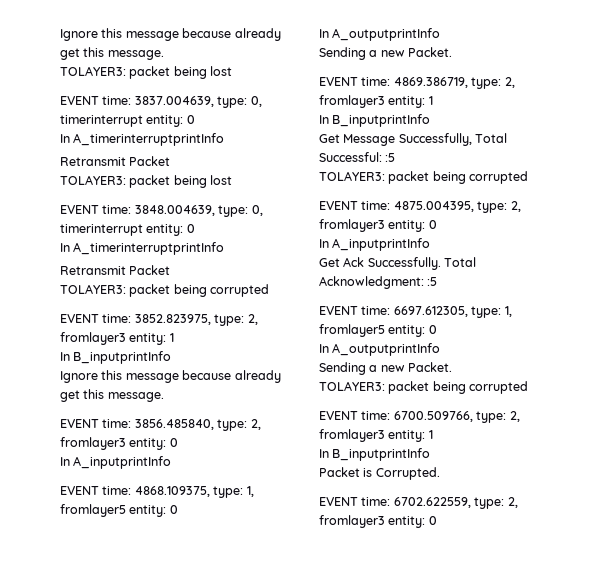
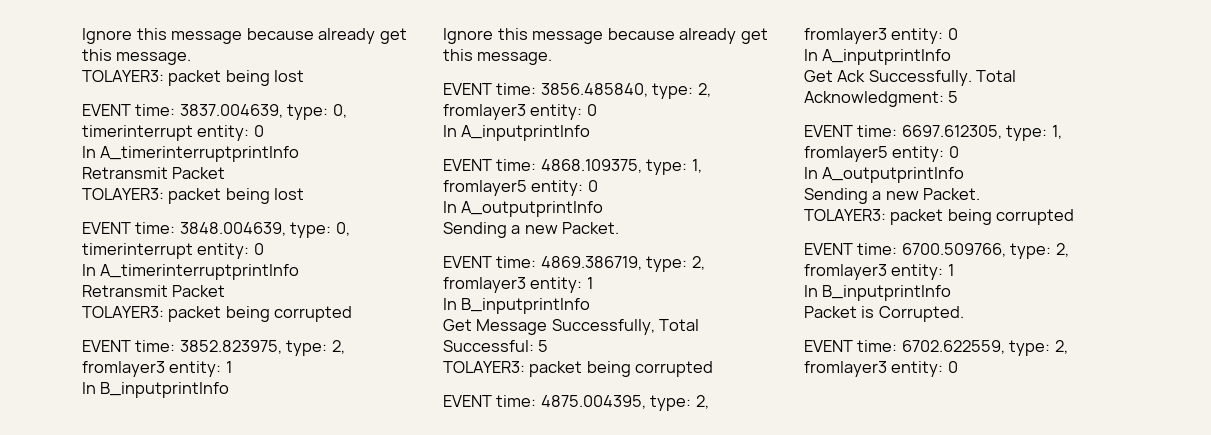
- Get Message Successfully, Total Successful: :5
+ Get Message Successfully, Total Successful: 5
- Total Acknowledgment: :5
+ Total Acknowledgment: 5

